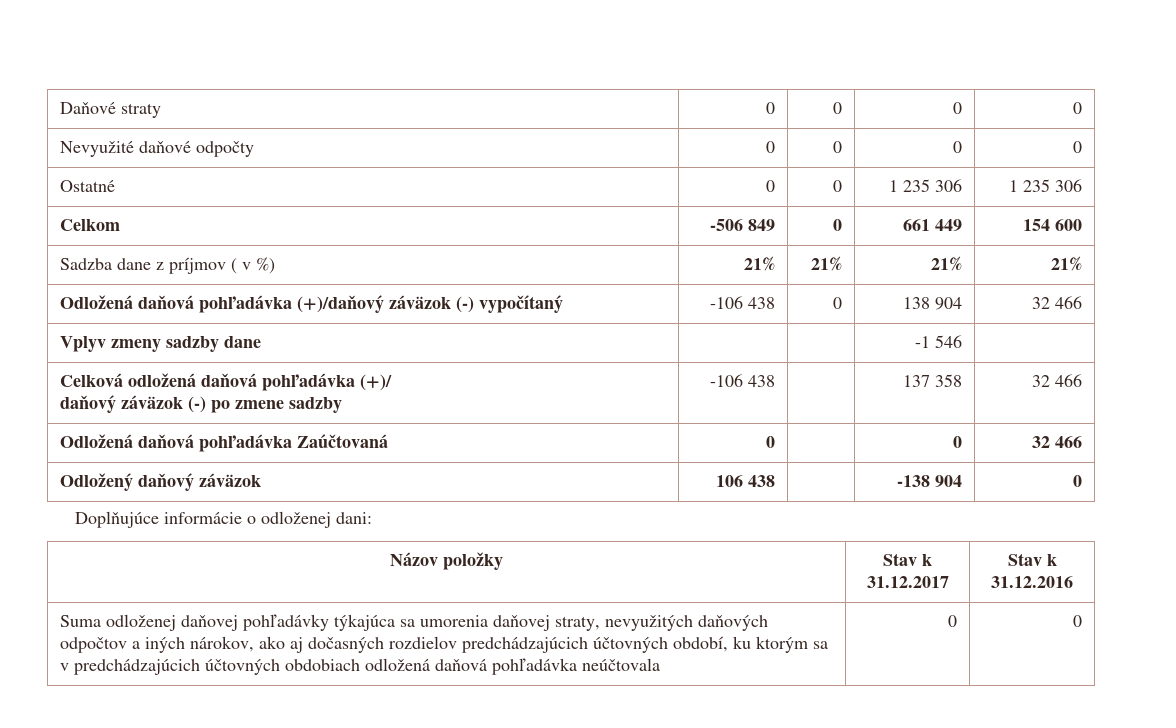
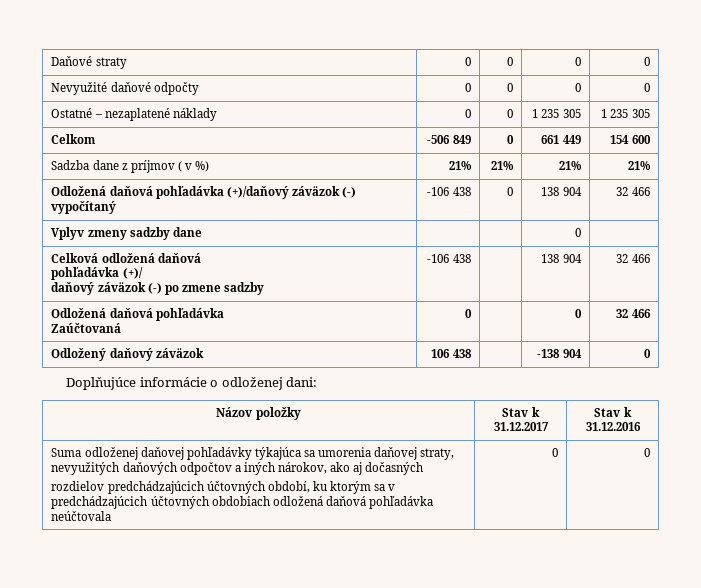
- Ostatné | 0 | 0 | 1 235 306 | 1 235 306
+ Ostatné – nezaplatené náklady | 0 | 0 | 1 235 305 | 1 235 305
- Vplyv zmeny sadzby dane | | | -1 546 |
+ Vplyv zmeny sadzby dane | | | 0 |
- Celková odložená daňová pohľadávka (+)/
- daňový záväzok (-) po zmene sadzby | -106 438 | | 137 358 | 32 466
- Odložená daňová pohľadávka Zaúčtovaná | 0 | | 0 | 32 466
+ Celková odložená daňová
+ pohľadávka (+)/
+ daňový záväzok (-) po zmene sadzby | -106 438 | | 138 904 | 32 466
+ Odložená daňová pohľadávka
+ Zaúčtovaná | 0 | | 0 | 32 466
- Suma odloženej daňovej pohľadávky týkajúca sa umorenia daňovej straty, nevyužitých daňových odpočtov a iných nárokov, ako aj dočasných rozdielov predchádzajúcich účtovných období, ku ktorým sa v predchádzajúcich účtovných obdobiach odložená daňová pohľadávka neúčtovala | 0 | 0
+ Suma odloženej daňovej pohľadávky týkajúca sa umorenia daňovej straty, nevyužitých daňových odpočtov a iných nárokov, ako aj dočasných
+ rozdielov predchádzajúcich účtovných období, ku ktorým sa v predchádzajúcich účtovných obdobiach odložená daňová pohľadávka neúčtovala | 0 | 0

